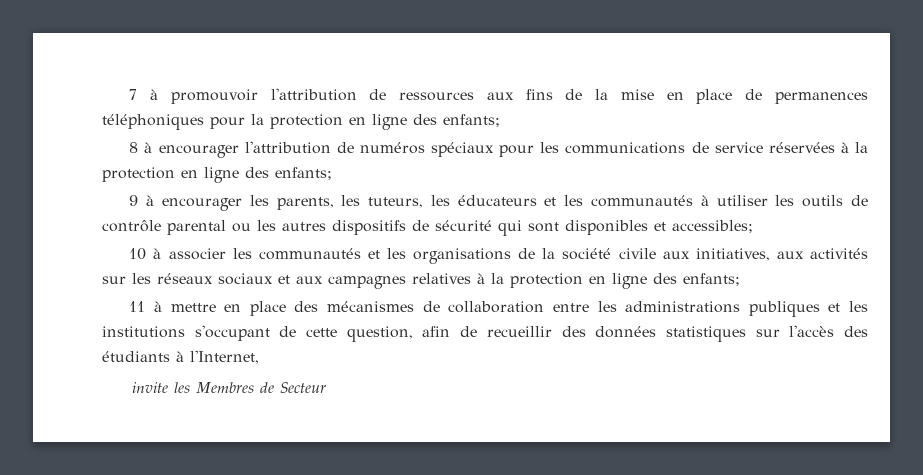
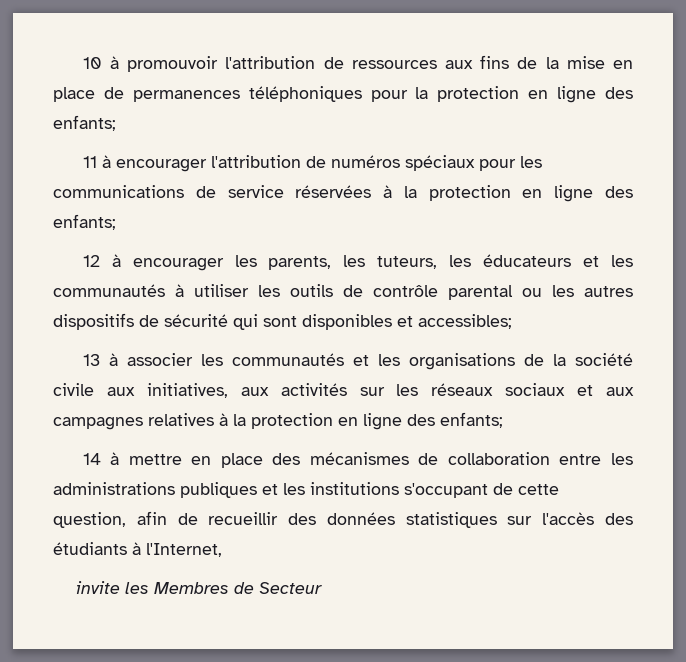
- 7 à promouvoir l'attribution de ressources aux fins de la mise en place de permanences téléphoniques pour la protection en ligne des enfants;
+ 10 à promouvoir l'attribution de ressources aux fins de la mise en place de permanences téléphoniques pour la protection en ligne des enfants;
- 8 à encourager l'attribution de numéros spéciaux pour les communications de service réservées à la protection en ligne des enfants;
+ 11 à encourager l'attribution de numéros spéciaux pour les communications de service réservées à la protection en ligne des enfants;
- 9 à encourager les parents, les tuteurs, les éducateurs et les communautés à utiliser les outils de contrôle parental ou les autres dispositifs de sécurité qui sont disponibles et accessibles;
+ 12 à encourager les parents, les tuteurs, les éducateurs et les communautés à utiliser les outils de contrôle parental ou les autres dispositifs de sécurité qui sont disponibles et accessibles;
- 10 à associer les communautés et les organisations de la société civile aux initiatives, aux activités sur les réseaux sociaux et aux campagnes relatives à la protection en ligne des enfants;
+ 13 à associer les communautés et les organisations de la société civile aux initiatives, aux activités sur les réseaux sociaux et aux campagnes relatives à la protection en ligne des enfants;
- 11 à mettre en place des mécanismes de collaboration entre les administrations publiques et les institutions s'occupant de cette question, afin de recueillir des données statistiques sur l'accès des étudiants à l'Internet,
+ 14 à mettre en place des mécanismes de collaboration entre les administrations publiques et les institutions s'occupant de cette question, afin de recueillir des données statistiques sur l'accès des étudiants à l'Internet,

